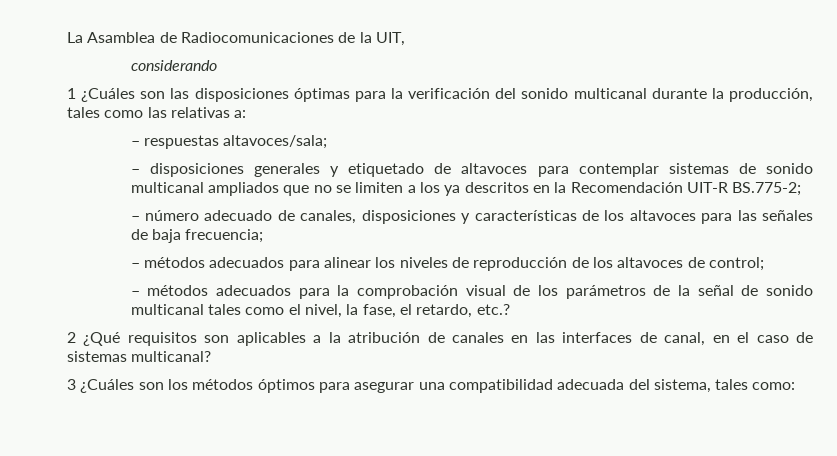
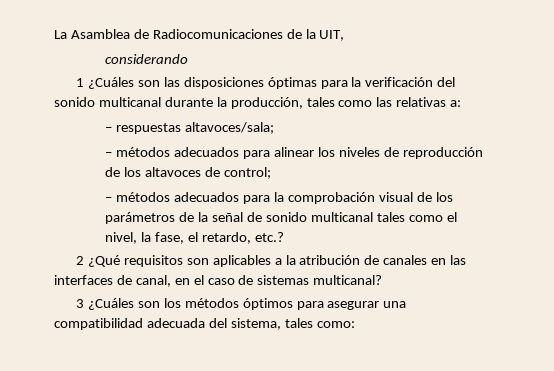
- – disposiciones generales y etiquetado de altavoces para contemplar sistemas de sonido multicanal ampliados que no se limiten a los ya descritos en la Recomendación UIT-R BS.775-2;
- – número adecuado de canales, disposiciones y características de los altavoces para las señales de baja frecuencia;

